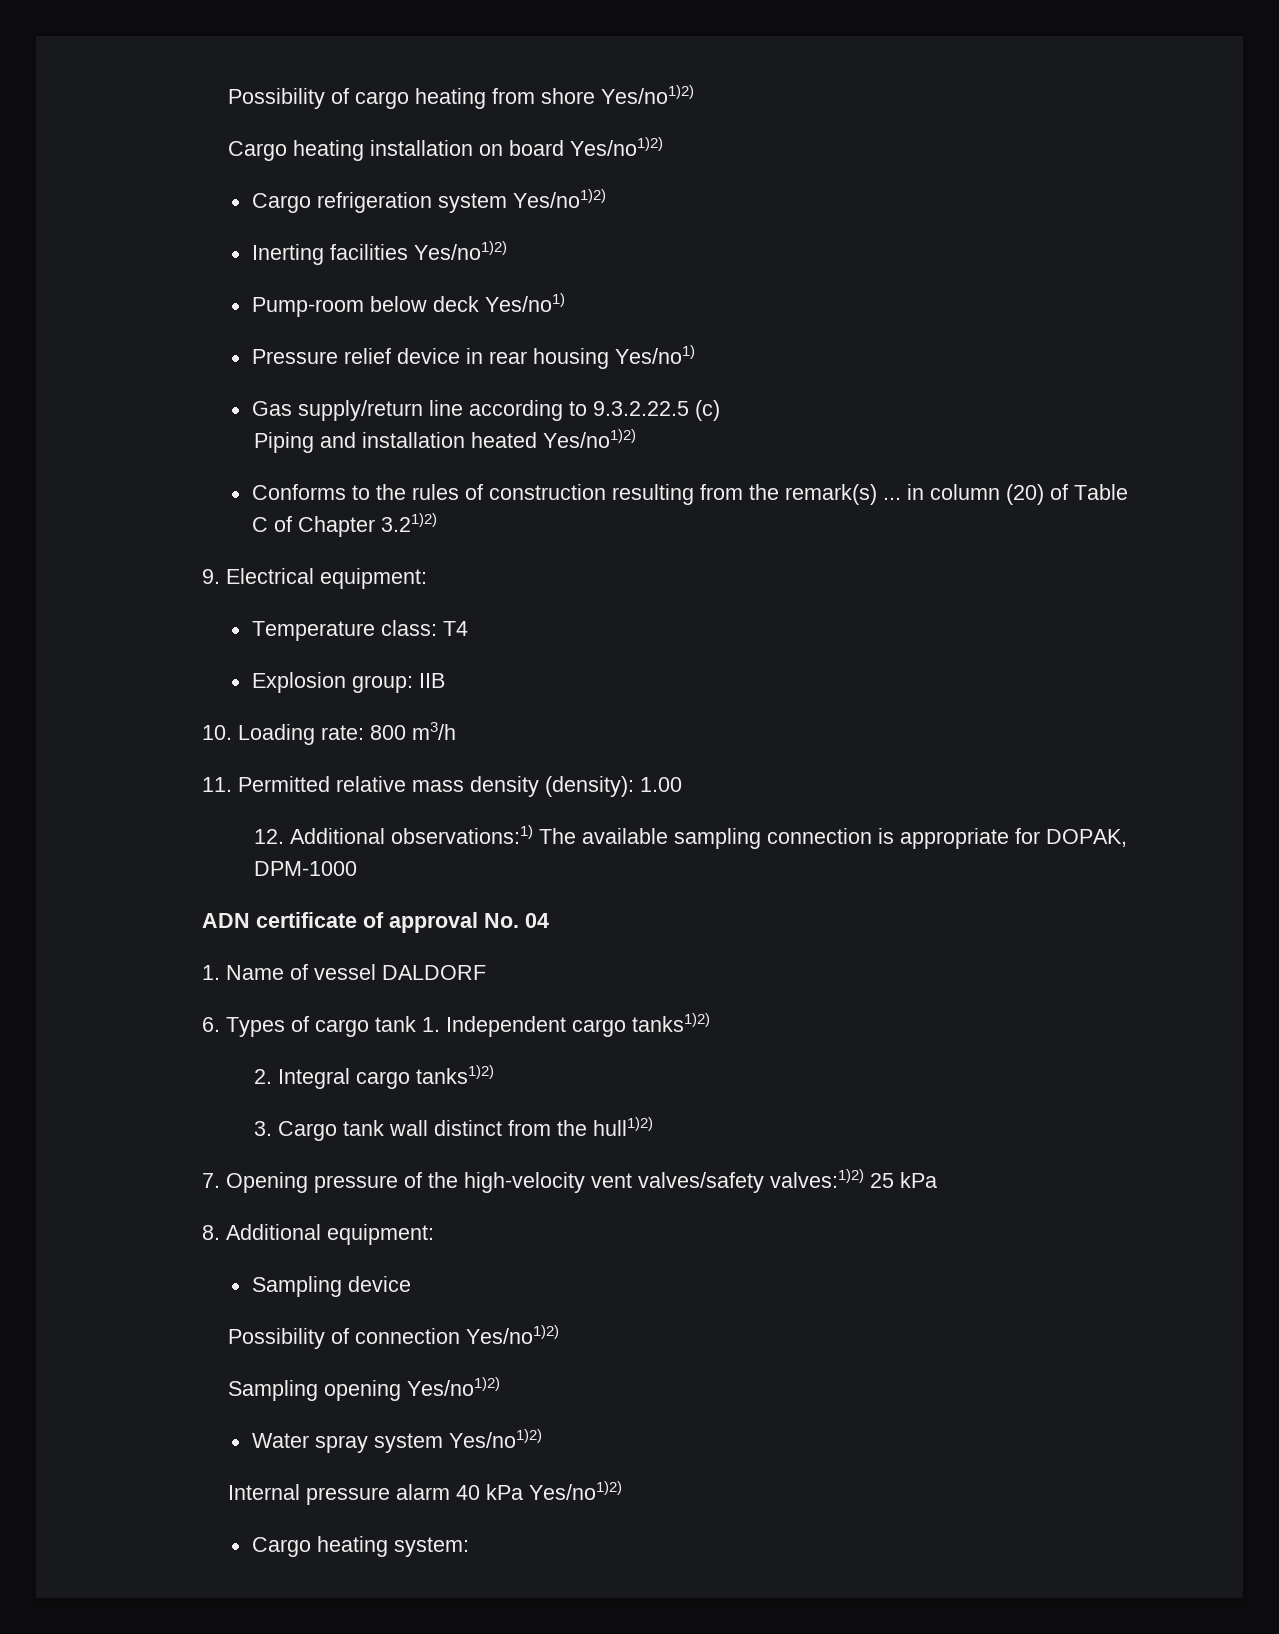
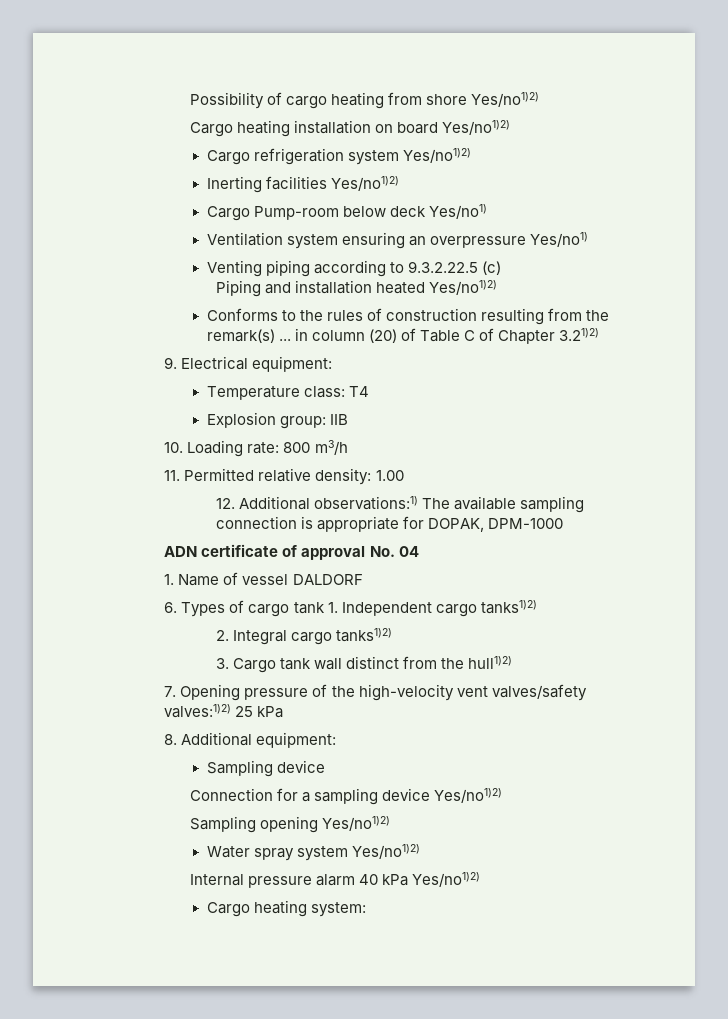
- Pump-room below deck Yes/no1)
+ Cargo Pump-room below deck Yes/no1)
- Pressure relief device in rear housing Yes/no1)
- Gas supply/return line according to 9.3.2.22.5 (c)
+ Ventilation system ensuring an overpressure Yes/no1)
+ Venting piping according to 9.3.2.22.5 (c)
- 11. Permitted relative mass density (density): 1.00
+ 11. Permitted relative density: 1.00
- Possibility of connection Yes/no1)2)
+ Connection for a sampling device Yes/no1)2)

